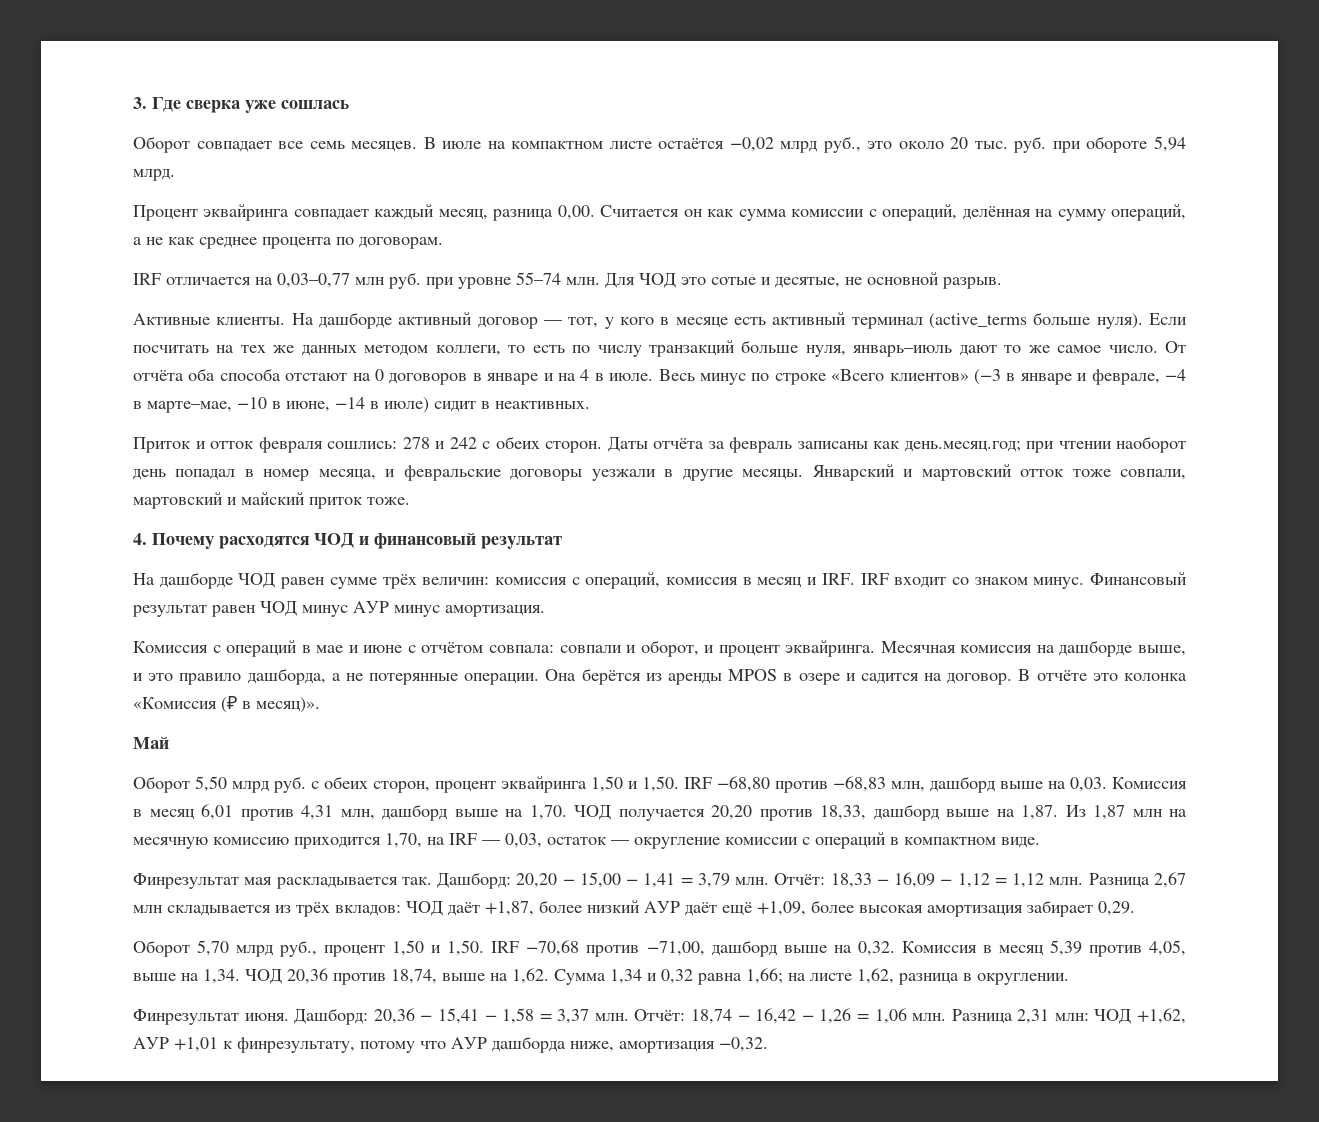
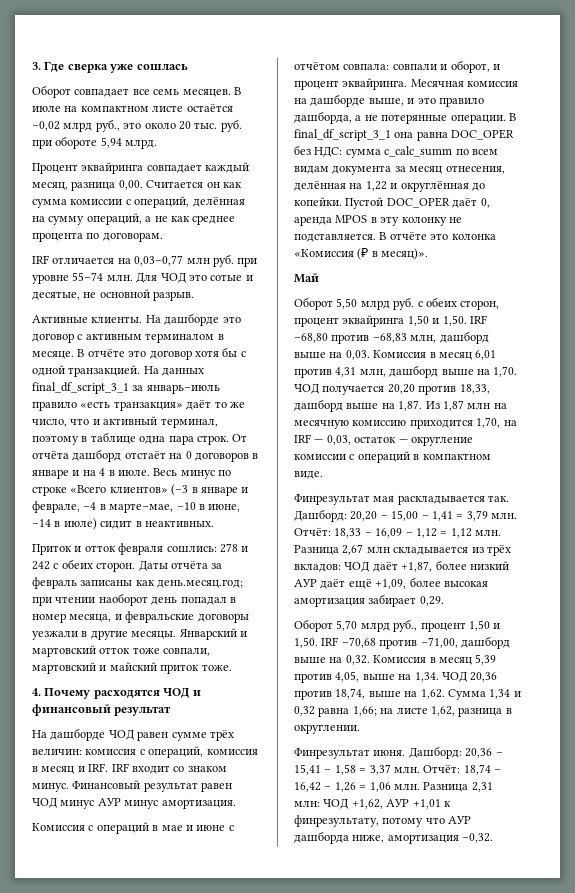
- На дашборде активный договор — тот, у кого в месяце есть активный терминал (active_terms больше нуля). Если посчитать на тех же данных методом коллеги, то есть по числу транзакций больше нуля, январь–июль дают то же самое число. От отчёта оба способа отстают на 0 договоров в январе и на 4 в июле.
+ На дашборде это договор с активным терминалом в месяце. В отчёте это договор хотя бы с одной транзакцией. На данных final_df_script_3_1 за январь–июль правило «есть транзакция» даёт то же число, что и активный терминал, поэтому в таблице одна пара строк. От отчёта дашборд отстаёт на 0 договоров в январе и на 4 в июле.
- Она берётся из аренды MPOS в озере и садится на договор.
+ В final_df_script_3_1 она равна DOC_OPER без НДС: сумма c_calc_summ по всем видам документа за месяц отнесения, делённая на 1,22 и округлённая до копейки. Пустой DOC_OPER даёт 0, аренда MPOS в эту колонку не подставляется.

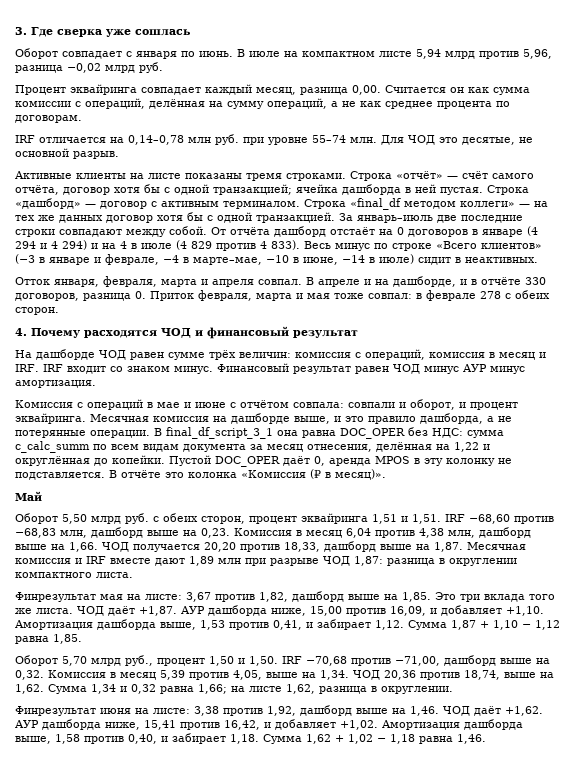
- Оборот совпадает все семь месяцев.
+ Оборот совпадает с января по июнь.
- В июле на компактном листе остаётся −0,02 млрд руб., это около 20 тыс. руб. при обороте 5,94 млрд.
+ В июле на компактном листе 5,94 млрд против 5,96, разница −0,02 млрд руб.
- IRF отличается на 0,03–0,77 млн руб. при уровне 55–74 млн. Для ЧОД это сотые и десятые, не основной разрыв.
+ IRF отличается на 0,14–0,78 млн руб. при уровне 55–74 млн. Для ЧОД это десятые, не основной разрыв.
- Активные клиенты. На дашборде это договор с активным терминалом в месяце. В отчёте это договор хотя бы с одной транзакцией.
+ Активные клиенты на листе показаны тремя строками. Строка «отчёт» — счёт самого отчёта, договор хотя бы с одной транзакцией; ячейка дашборда в ней пустая. Строка «дашборд» — договор с активным терминалом. Строка «final_df методом коллеги» — на тех же данных договор хотя бы с одной транзакцией.
- На данных final_df_script_3_1 за январь–июль правило «есть транзакция» даёт то же число, что и активный терминал, поэтому в таблице одна пара строк.
+ За январь–июль две последние строки совпадают между собой.
- От отчёта дашборд отстаёт на 0 договоров в январе и на 4 в июле.
+ От отчёта дашборд отстаёт на 0 договоров в январе (4 294 и 4 294) и на 4 в июле (4 829 против 4 833).
- Приток и отток февраля сошлись: 278 и 242 с обеих сторон. Даты отчёта за февраль записаны как день.месяц.год; при чтении наоборот день попадал в номер месяца, и февральские договоры уезжали в другие месяцы. Январский и мартовский отток тоже совпали, мартовский и майский приток тоже.
+ Отток января, февраля, марта и апреля совпал. В апреле и на дашборде, и в отчёте 330 договоров, разница 0. Приток февраля, марта и мая тоже совпал: в феврале 278 с обеих сторон.
- Оборот 5,50 млрд руб. с обеих сторон, процент эквайринга 1,50 и 1,50. IRF −68,80 против −68,83 млн, дашборд выше на 0,03. Комиссия в месяц 6,01 против 4,31 млн, дашборд выше на 1,70.
+ Оборот 5,50 млрд руб. с обеих сторон, процент эквайринга 1,51 и 1,51. IRF −68,60 против −68,83 млн, дашборд выше на 0,23. Комиссия в месяц 6,04 против 4,38 млн, дашборд выше на 1,66.
- Из 1,87 млн на месячную комиссию приходится 1,70, на IRF — 0,03, остаток — округление комиссии с операций в компактном виде.
- Финрезультат мая раскладывается так. Дашборд: 20,20 − 15,00 − 1,41 = 3,79 млн. Отчёт: 18,33 − 16,09 − 1,12 = 1,12 млн. Разница 2,67 млн складывается из трёх вкладов: ЧОД даёт +1,87, более низкий АУР даёт ещё +1,09, более высокая амортизация забирает 0,29.
+ Месячная комиссия и IRF вместе дают 1,89 млн при разрыве ЧОД 1,87: разница в округлении компактного листа.
+ Финрезультат мая на листе: 3,67 против 1,82, дашборд выше на 1,85. Это три вклада того же листа. ЧОД даёт +1,87. АУР дашборда ниже, 15,00 против 16,09, и добавляет +1,10. Амортизация дашборда выше, 1,53 против 0,41, и забирает 1,12. Сумма 1,87 + 1,10 − 1,12 равна 1,85.
- Финрезультат июня. Дашборд: 20,36 − 15,41 − 1,58 = 3,37 млн. Отчёт: 18,74 − 16,42 − 1,26 = 1,06 млн. Разница 2,31 млн: ЧОД +1,62, АУР +1,01 к финрезультату, потому что АУР дашборда ниже, амортизация −0,32.
+ Финрезультат июня на листе: 3,38 против 1,92, дашборд выше на 1,46. ЧОД даёт +1,62. АУР дашборда ниже, 15,41 против 16,42, и добавляет +1,02. Амортизация дашборда выше, 1,58 против 0,40, и забирает 1,18. Сумма 1,62 + 1,02 − 1,18 равна 1,46.

